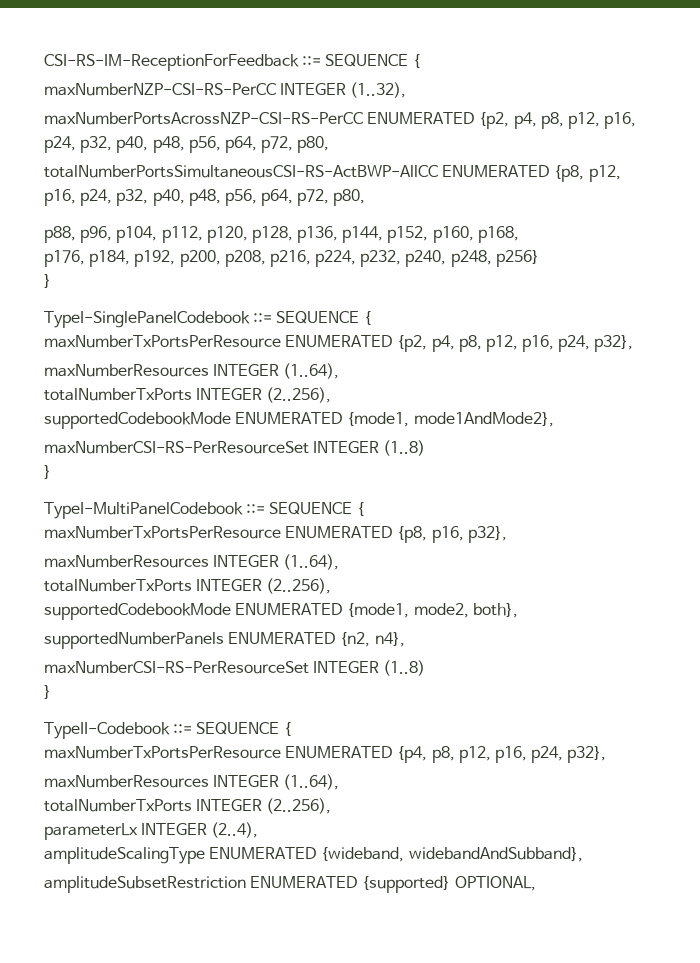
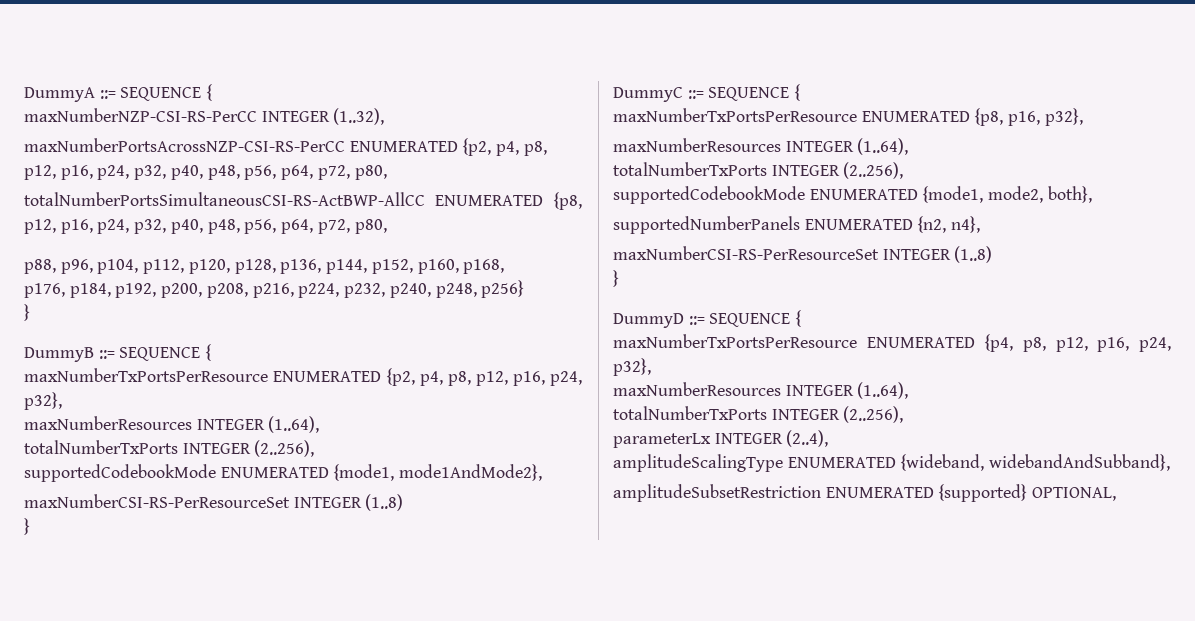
- CSI-RS-IM-ReceptionForFeedback ::= SEQUENCE {
+ DummyA ::= SEQUENCE {
- TypeI-SinglePanelCodebook ::= SEQUENCE {
+ DummyB ::= SEQUENCE {
- TypeI-MultiPanelCodebook ::= SEQUENCE {
+ DummyC ::= SEQUENCE {
- TypeII-Codebook ::= SEQUENCE {
+ DummyD ::= SEQUENCE {

